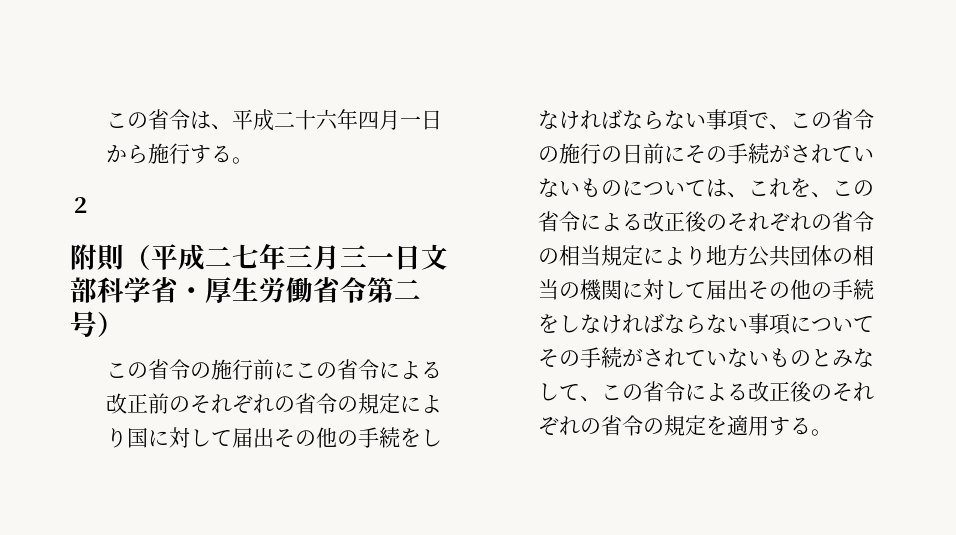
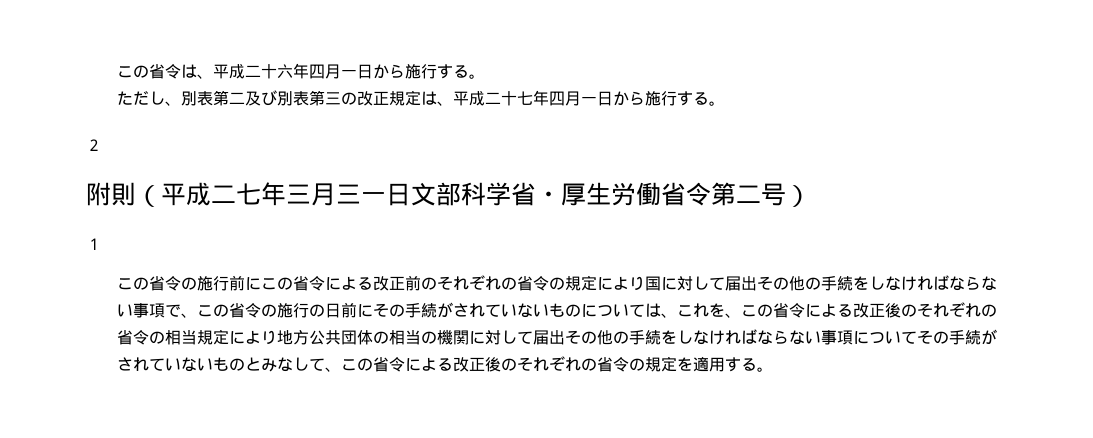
+ ただし、別表第二及び別表第三の改正規定は、平成二十七年四月一日から施行する。
+ １

